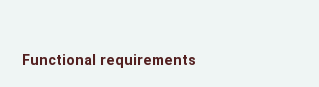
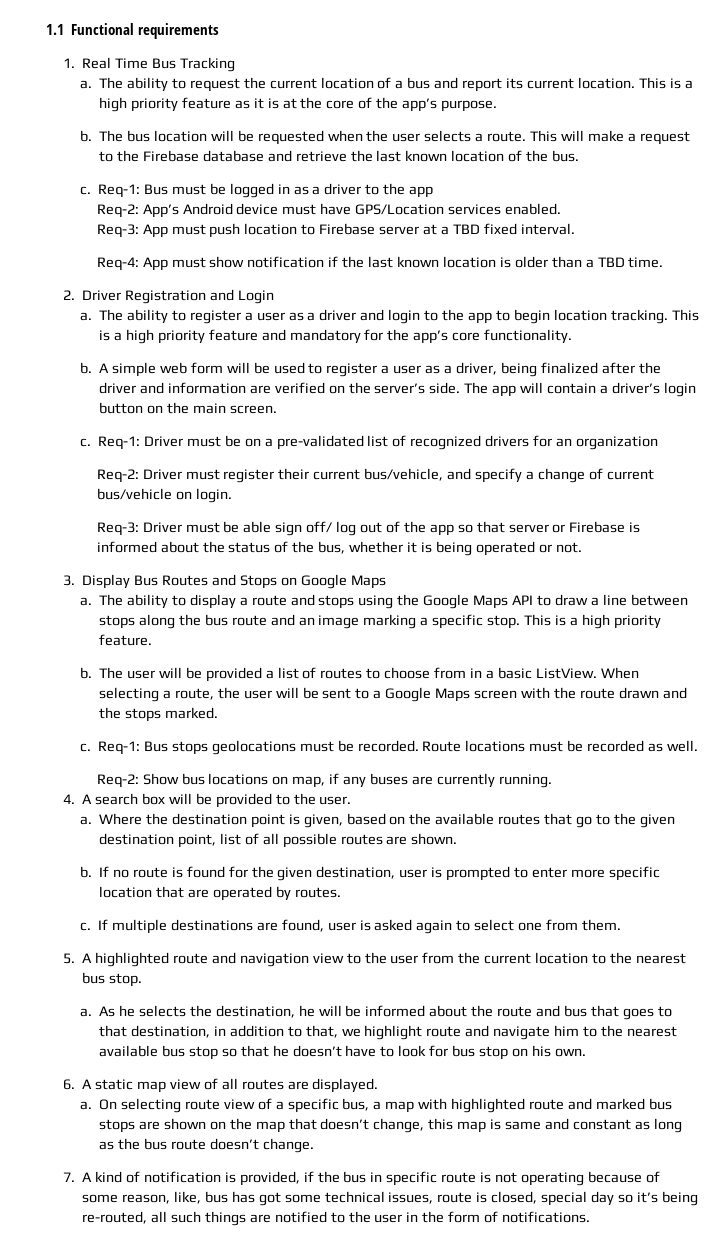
- Functional requirements
+ 1.1 Functional requirements
+ 1. Real Time Bus Tracking
+ a. The ability to request the current location of a bus and report its current location. This is a high priority feature as it is at the core of the app’s purpose.
+ b. The bus location will be requested when the user selects a route. This will make a request to the Firebase database and retrieve the last known location of the bus.
+ c. Req-1: Bus must be logged in as a driver to the app
+ Req-2: App’s Android device must have GPS/Location services enabled.
+ Req-3: App must push location to Firebase server at a TBD fixed interval.
+ Req-4: App must show notification if the last known location is older than a TBD time.
+ 2. Driver Registration and Login
+ a. The ability to register a user as a driver and login to the app to begin location tracking. This is a high priority feature and mandatory for the app’s core functionality.
+ b. A simple web form will be used to register a user as a driver, being finalized after the driver and information are verified on the server’s side. The app will contain a driver’s login button on the main screen.
+ c. Req-1: Driver must be on a pre-validated list of recognized drivers for an organization
+ Req-2: Driver must register their current bus/vehicle, and specify a change of current bus/vehicle on login.
+ Req-3: Driver must be able sign off/ log out of the app so that server or Firebase is informed about the status of the bus, whether it is being operated or not.
+ 3. Display Bus Routes and Stops on Google Maps
+ a. The ability to display a route and stops using the Google Maps API to draw a line between stops along the bus route and an image marking a specific stop. This is a high priority feature.
+ b. The user will be provided a list of routes to choose from in a basic ListView. When selecting a route, the user will be sent to a Google Maps screen with the route drawn and the stops marked.
+ c. Req-1: Bus stops geolocations must be recorded. Route locations must be recorded as well.
+ Req-2: Show bus locations on map, if any buses are currently running.
+ 4. A search box will be provided to the user.
+ a. Where the destination point is given, based on the available routes that go to the given destination point, list of all possible routes are shown.
+ b. If no route is found for the given destination, user is prompted to enter more specific location that are operated by routes.
+ c. If multiple destinations are found, user is asked again to select one from them.
+ 5. A highlighted route and navigation view to the user from the current location to the nearest bus stop.
+ a. As he selects the destination, he will be informed about the route and bus that goes to that destination, in addition to that, we highlight route and navigate him to the nearest available bus stop so that he doesn’t have to look for bus stop on his own.
+ 6. A static map view of all routes are displayed.
+ a. On selecting route view of a specific bus, a map with highlighted route and marked bus stops are shown on the map that doesn’t change, this map is same and constant as long as the bus route doesn’t change.
+ 7. A kind of notification is provided, if the bus in specific route is not operating because of some reason, like, bus has got some technical issues, route is closed, special day so it’s being re-routed, all such things are notified to the user in the form of notifications.

